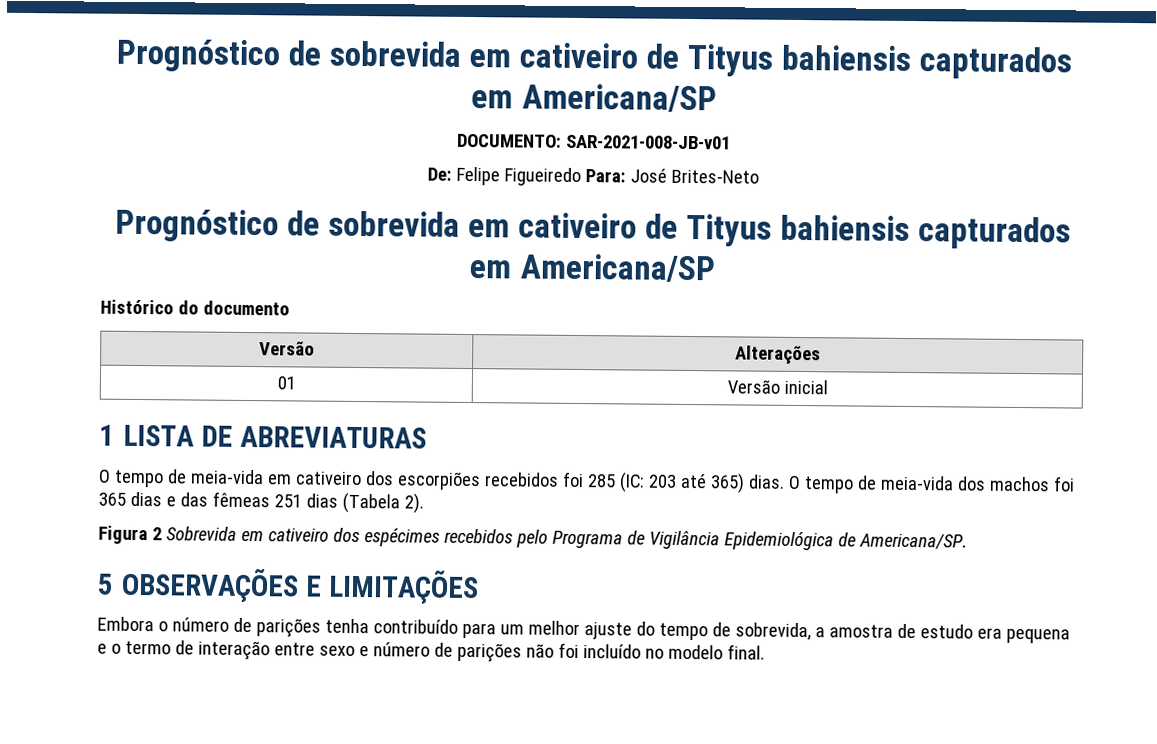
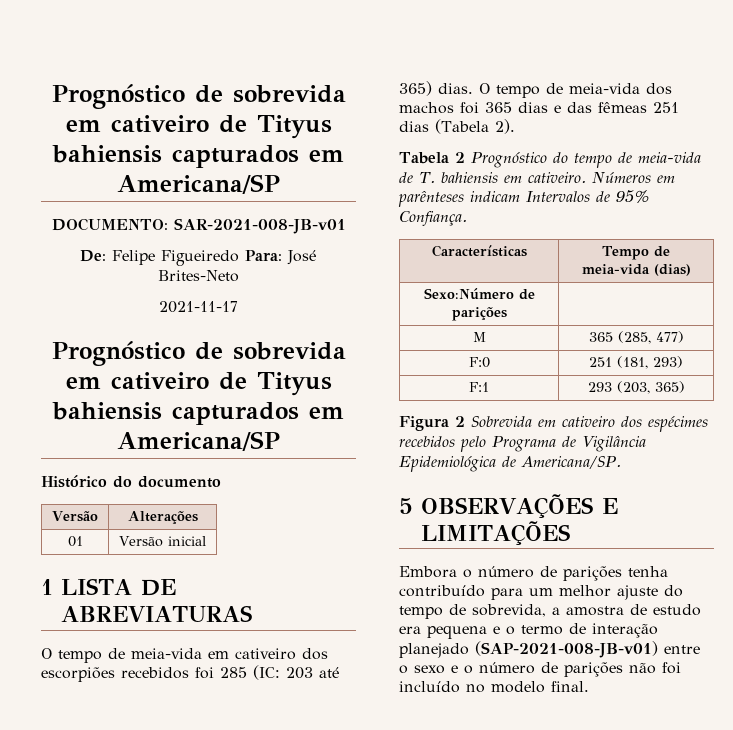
+ 2021-11-17
+ Tabela 2 Prognóstico do tempo de meia-vida de T. bahiensis em cativeiro. Números em parênteses indicam Intervalos de 95% Confiança.
+ Características | Tempo de meia-vida (dias)
+ Sexo:Número de parições |
+ M | 365 (285, 477)
+ F:0 | 251 (181, 293)
+ F:1 | 293 (203, 365)
- Embora o número de parições tenha contribuído para um melhor ajuste do tempo de sobrevida, a amostra de estudo era pequena e o termo de interação entre sexo e número de parições não foi incluído no modelo final.
+ Embora o número de parições tenha contribuído para um melhor ajuste do tempo de sobrevida, a amostra de estudo era pequena e o termo de interação planejado (SAP-2021-008-JB-v01) entre o sexo e o número de parições não foi incluído no modelo final.

